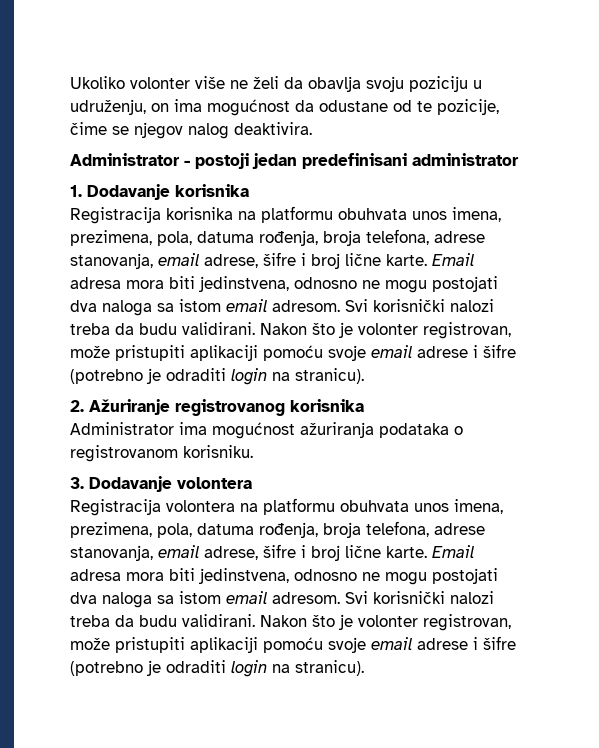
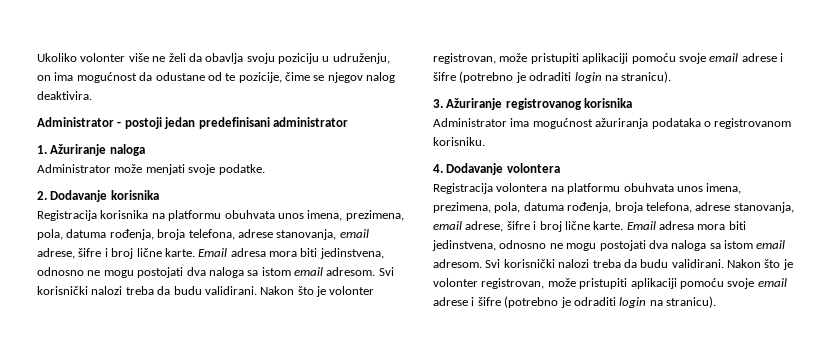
- 1. Dodavanje korisnika
+ 1. Ažuriranje naloga
+ Administrator može menjati svoje podatke.
+ 2. Dodavanje korisnika
- 2. Ažuriranje registrovanog korisnika
+ 3. Ažuriranje registrovanog korisnika
- 3. Dodavanje volontera
+ 4. Dodavanje volontera

